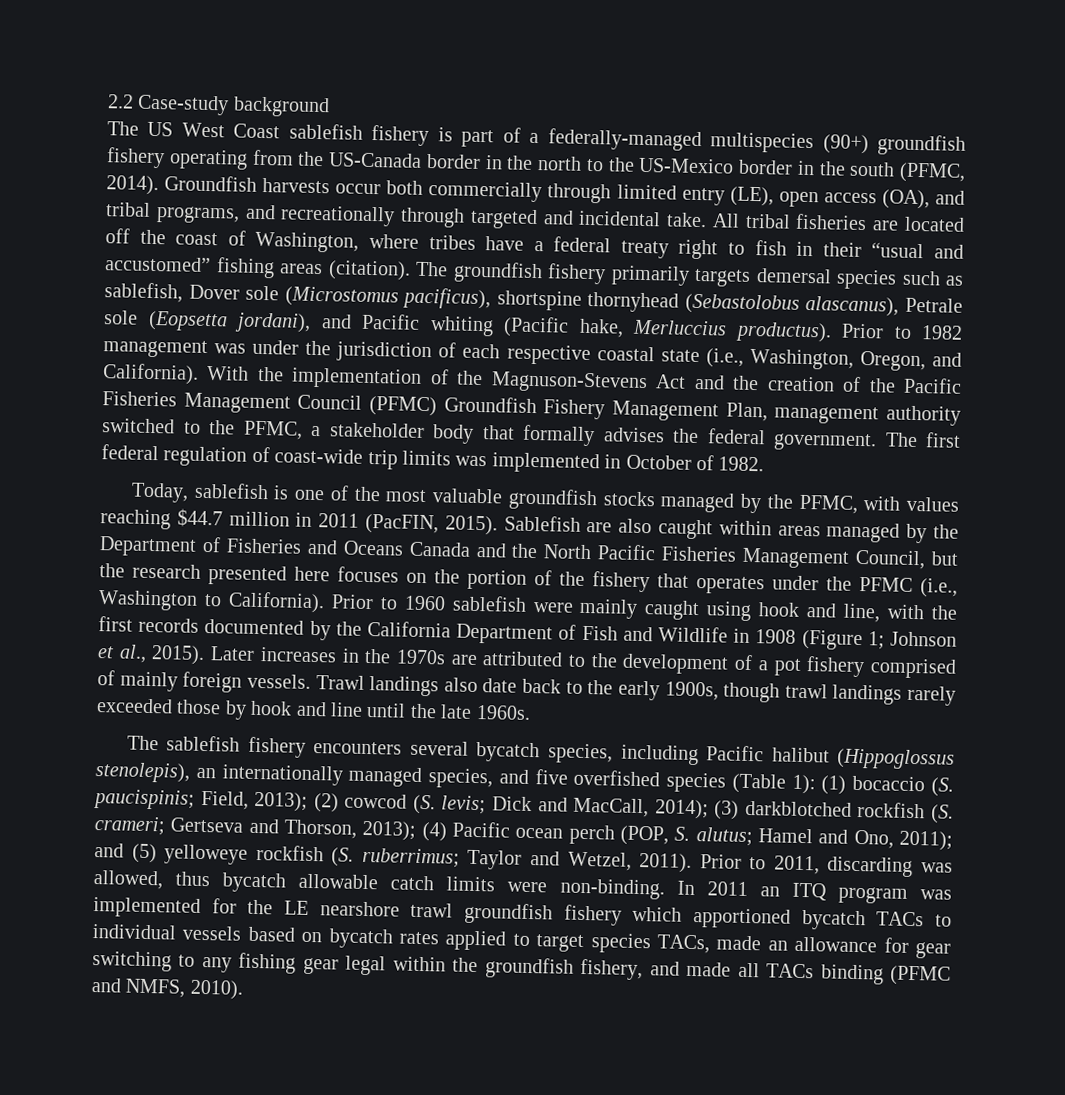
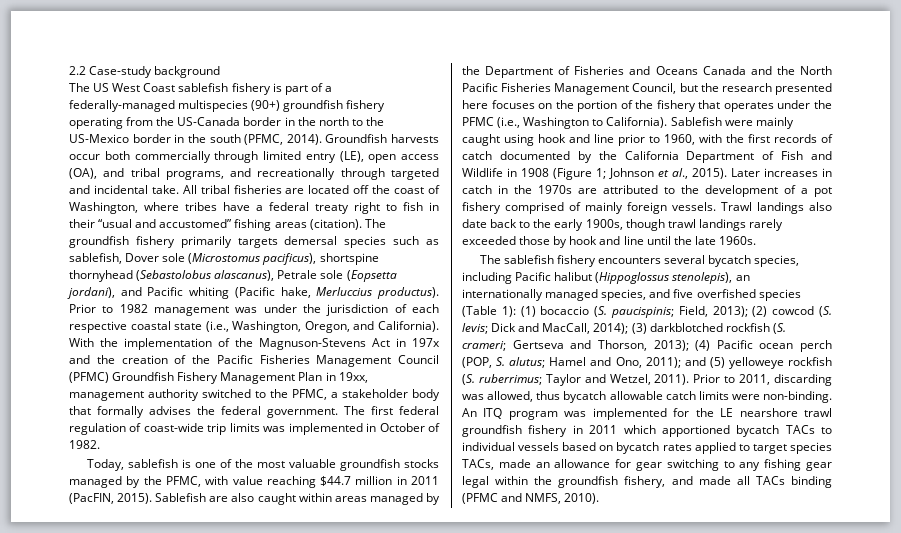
- With the implementation of the Magnuson-Stevens Act and the creation of the Pacific Fisheries Management Council (PFMC) Groundfish Fishery Management Plan, management authority switched to the PFMC, a stakeholder body that formally advises the federal government.
+ With the implementation of the Magnuson-Stevens Act in 197x and the creation of the Pacific Fisheries Management Council (PFMC) Groundfish Fishery Management Plan in 19xx, management authority switched to the PFMC, a stakeholder body that formally advises the federal government.
- Today, sablefish is one of the most valuable groundfish stocks managed by the PFMC, with values reaching $44.7 million in 2011 (PacFIN, 2015).
+ Today, sablefish is one of the most valuable groundfish stocks managed by the PFMC, with value reaching $44.7 million in 2011 (PacFIN, 2015).
- Prior to 1960 sablefish were mainly caught using hook and line, with the first records documented by the California Department of Fish and Wildlife in 1908 (Figure 1; Johnson et al., 2015).
+ Sablefish were mainly caught using hook and line prior to 1960, with the first records of catch documented by the California Department of Fish and Wildlife in 1908 (Figure 1; Johnson et al., 2015).
- Later increases in the 1970s are attributed to the development of a pot fishery comprised of mainly foreign vessels.
+ Later increases in catch in the 1970s are attributed to the development of a pot fishery comprised of mainly foreign vessels.
- In 2011 an ITQ program was implemented for the LE nearshore trawl groundfish fishery which apportioned bycatch TACs to individual vessels based on bycatch rates applied to target species TACs, made an allowance for gear switching to any fishing gear legal within the groundfish fishery, and made all TACs binding (PFMC and NMFS, 2010).
+ An ITQ program was implemented for the LE nearshore trawl groundfish fishery in 2011 which apportioned bycatch TACs to individual vessels based on bycatch rates applied to target species TACs, made an allowance for gear switching to any fishing gear legal within the groundfish fishery, and made all TACs binding (PFMC and NMFS, 2010).

